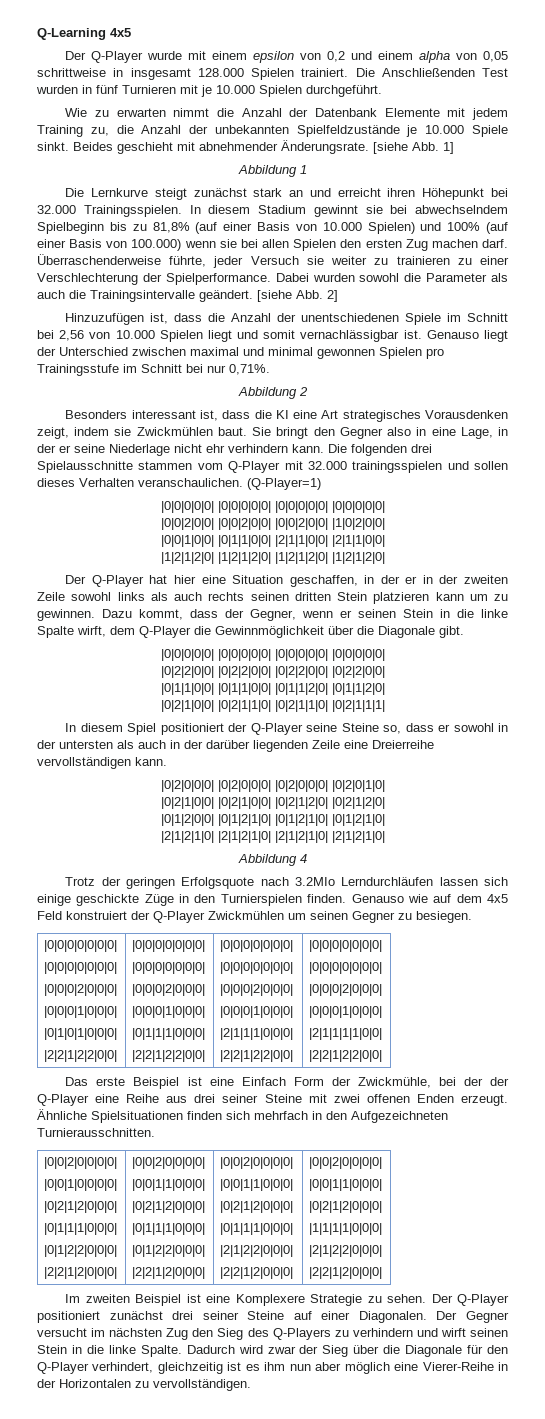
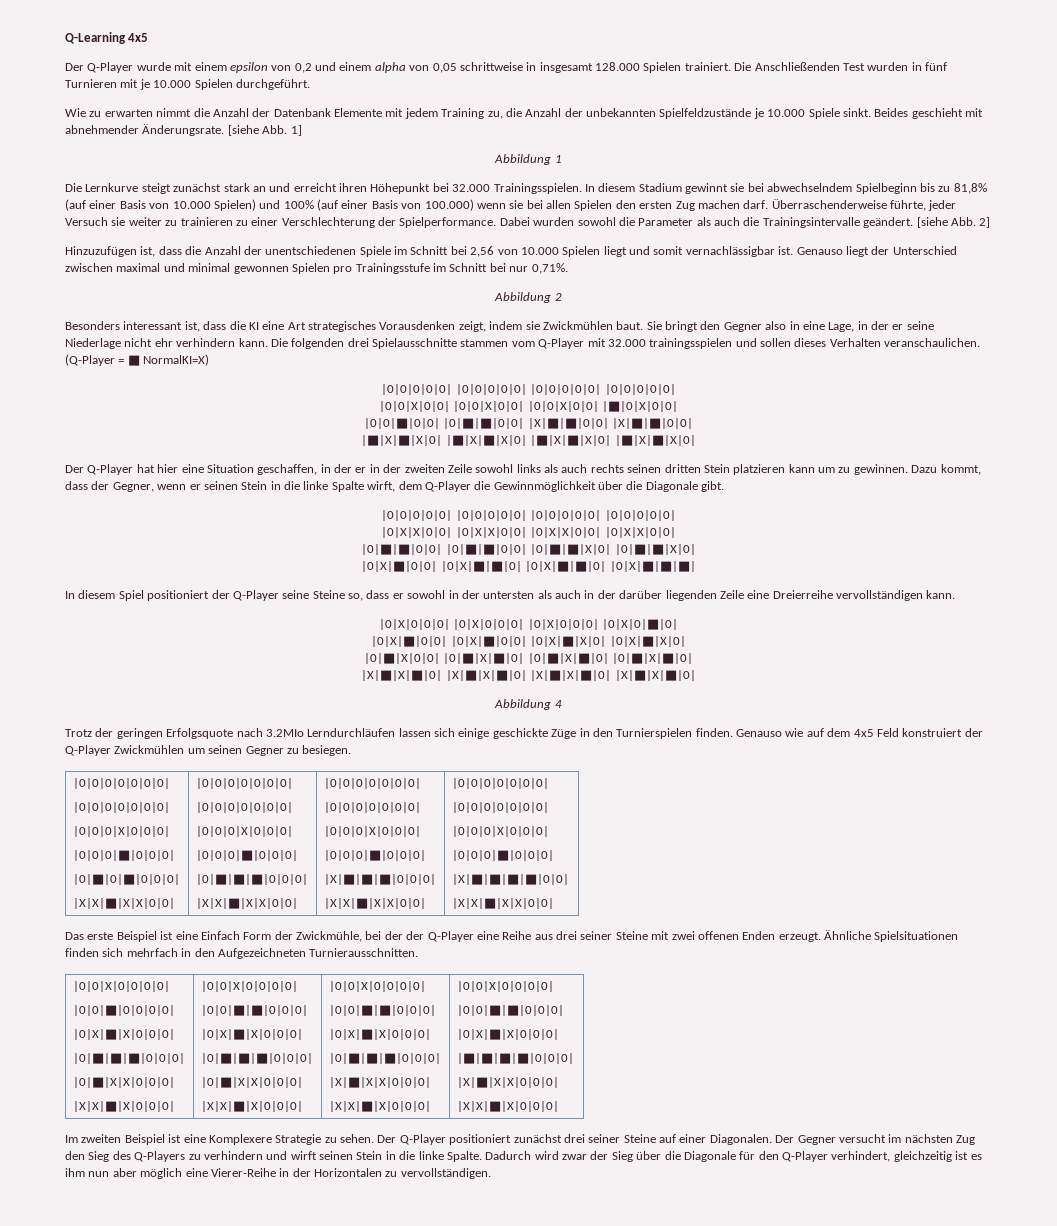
- (Q-Player=1)
+ (Q-Player = ■ NormalKI=X)
  |0|0|0|0|0| |0|0|0|0|0| |0|0|0|0|0| |0|0|0|0|0|
- |0|0|2|0|0| |0|0|2|0|0| |0|0|2|0|0| |1|0|2|0|0|
- |0|0|1|0|0| |0|1|1|0|0| |2|1|1|0|0| |2|1|1|0|0|
- |1|2|1|2|0| |1|2|1|2|0| |1|2|1|2|0| |1|2|1|2|0|
+ |0|0|X|0|0| |0|0|X|0|0| |0|0|X|0|0| |■|0|X|0|0|
+ |0|0|■|0|0| |0|■|■|0|0| |X|■|■|0|0| |X|■|■|0|0|
+ |■|X|■|X|0| |■|X|■|X|0| |■|X|■|X|0| |■|X|■|X|0|
- |0|2|2|0|0| |0|2|2|0|0| |0|2|2|0|0| |0|2|2|0|0|
- |0|1|1|0|0| |0|1|1|0|0| |0|1|1|2|0| |0|1|1|2|0|
- |0|2|1|0|0| |0|2|1|1|0| |0|2|1|1|0| |0|2|1|1|1|
+ |0|X|X|0|0| |0|X|X|0|0| |0|X|X|0|0| |0|X|X|0|0|
+ |0|■|■|0|0| |0|■|■|0|0| |0|■|■|X|0| |0|■|■|X|0|
+ |0|X|■|0|0| |0|X|■|■|0| |0|X|■|■|0| |0|X|■|■|■|
- |0|2|0|0|0| |0|2|0|0|0| |0|2|0|0|0| |0|2|0|1|0|
- |0|2|1|0|0| |0|2|1|0|0| |0|2|1|2|0| |0|2|1|2|0|
- |0|1|2|0|0| |0|1|2|1|0| |0|1|2|1|0| |0|1|2|1|0|
- |2|1|2|1|0| |2|1|2|1|0| |2|1|2|1|0| |2|1|2|1|0|
+ |0|X|0|0|0| |0|X|0|0|0| |0|X|0|0|0| |0|X|0|■|0|
+ |0|X|■|0|0| |0|X|■|0|0| |0|X|■|X|0| |0|X|■|X|0|
+ |0|■|X|0|0| |0|■|X|■|0| |0|■|X|■|0| |0|■|X|■|0|
+ |X|■|X|■|0| |X|■|X|■|0| |X|■|X|■|0| |X|■|X|■|0|
  Genauso wie auf dem 4x5 Feld konstruiert der Q-Player Zwickmühlen um seinen Gegner zu besiegen.
  |0|0|0|0|0|0|0|
  |0|0|0|0|0|0|0|
- |0|0|0|2|0|0|0|
- |0|0|0|1|0|0|0|
- |0|1|0|1|0|0|0|
- |2|2|1|2|2|0|0| | |0|0|0|0|0|0|0|
+ |0|0|0|X|0|0|0|
+ |0|0|0|■|0|0|0|
+ |0|■|0|■|0|0|0|
+ |X|X|■|X|X|0|0| | |0|0|0|0|0|0|0|
  |0|0|0|0|0|0|0|
- |0|0|0|2|0|0|0|
- |0|0|0|1|0|0|0|
- |0|1|1|1|0|0|0|
- |2|2|1|2|2|0|0| | |0|0|0|0|0|0|0|
+ |0|0|0|X|0|0|0|
+ |0|0|0|■|0|0|0|
+ |0|■|■|■|0|0|0|
+ |X|X|■|X|X|0|0| | |0|0|0|0|0|0|0|
  |0|0|0|0|0|0|0|
- |0|0|0|2|0|0|0|
- |0|0|0|1|0|0|0|
- |2|1|1|1|0|0|0|
- |2|2|1|2|2|0|0| | |0|0|0|0|0|0|0|
+ |0|0|0|X|0|0|0|
+ |0|0|0|■|0|0|0|
+ |X|■|■|■|0|0|0|
+ |X|X|■|X|X|0|0| | |0|0|0|0|0|0|0|
  |0|0|0|0|0|0|0|
- |0|0|0|2|0|0|0|
- |0|0|0|1|0|0|0|
- |2|1|1|1|1|0|0|
- |2|2|1|2|2|0|0|
+ |0|0|0|X|0|0|0|
+ |0|0|0|■|0|0|0|
+ |X|■|■|■|■|0|0|
+ |X|X|■|X|X|0|0|
  Ähnliche Spielsituationen finden sich mehrfach in den Aufgezeichneten Turnierausschnitten.
- |0|0|2|0|0|0|0|
- |0|0|1|0|0|0|0|
- |0|2|1|2|0|0|0|
- |0|1|1|1|0|0|0|
- |0|1|2|2|0|0|0|
- |2|2|1|2|0|0|0| | |0|0|2|0|0|0|0|
- |0|0|1|1|0|0|0|
- |0|2|1|2|0|0|0|
- |0|1|1|1|0|0|0|
- |0|1|2|2|0|0|0|
- |2|2|1|2|0|0|0| | |0|0|2|0|0|0|0|
- |0|0|1|1|0|0|0|
- |0|2|1|2|0|0|0|
- |0|1|1|1|0|0|0|
- |2|1|2|2|0|0|0|
- |2|2|1|2|0|0|0| | |0|0|2|0|0|0|0|
- |0|0|1|1|0|0|0|
- |0|2|1|2|0|0|0|
- |1|1|1|1|0|0|0|
- |2|1|2|2|0|0|0|
- |2|2|1|2|0|0|0|
+ |0|0|X|0|0|0|0|
+ |0|0|■|0|0|0|0|
+ |0|X|■|X|0|0|0|
+ |0|■|■|■|0|0|0|
+ |0|■|X|X|0|0|0|
+ |X|X|■|X|0|0|0| | |0|0|X|0|0|0|0|
+ |0|0|■|■|0|0|0|
+ |0|X|■|X|0|0|0|
+ |0|■|■|■|0|0|0|
+ |0|■|X|X|0|0|0|
+ |X|X|■|X|0|0|0| | |0|0|X|0|0|0|0|
+ |0|0|■|■|0|0|0|
+ |0|X|■|X|0|0|0|
+ |0|■|■|■|0|0|0|
+ |X|■|X|X|0|0|0|
+ |X|X|■|X|0|0|0| | |0|0|X|0|0|0|0|
+ |0|0|■|■|0|0|0|
+ |0|X|■|X|0|0|0|
+ |■|■|■|■|0|0|0|
+ |X|■|X|X|0|0|0|
+ |X|X|■|X|0|0|0|

